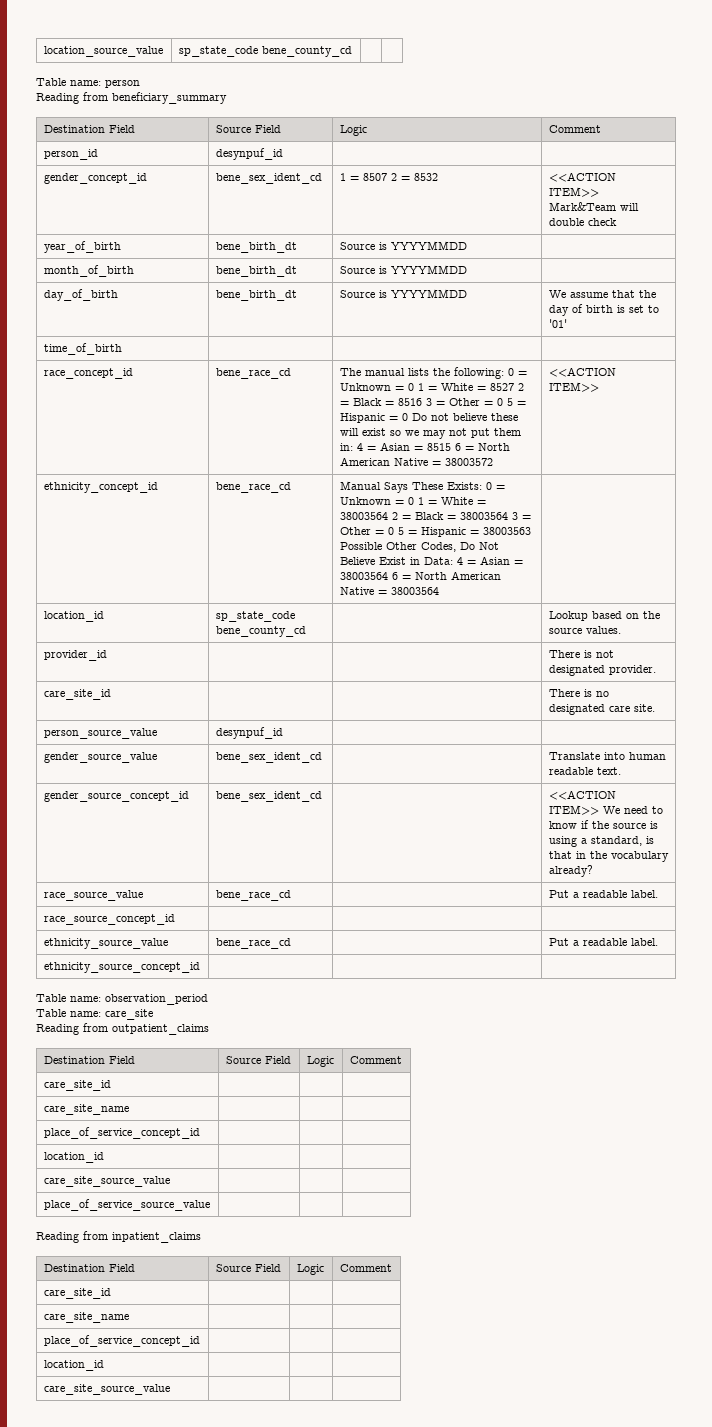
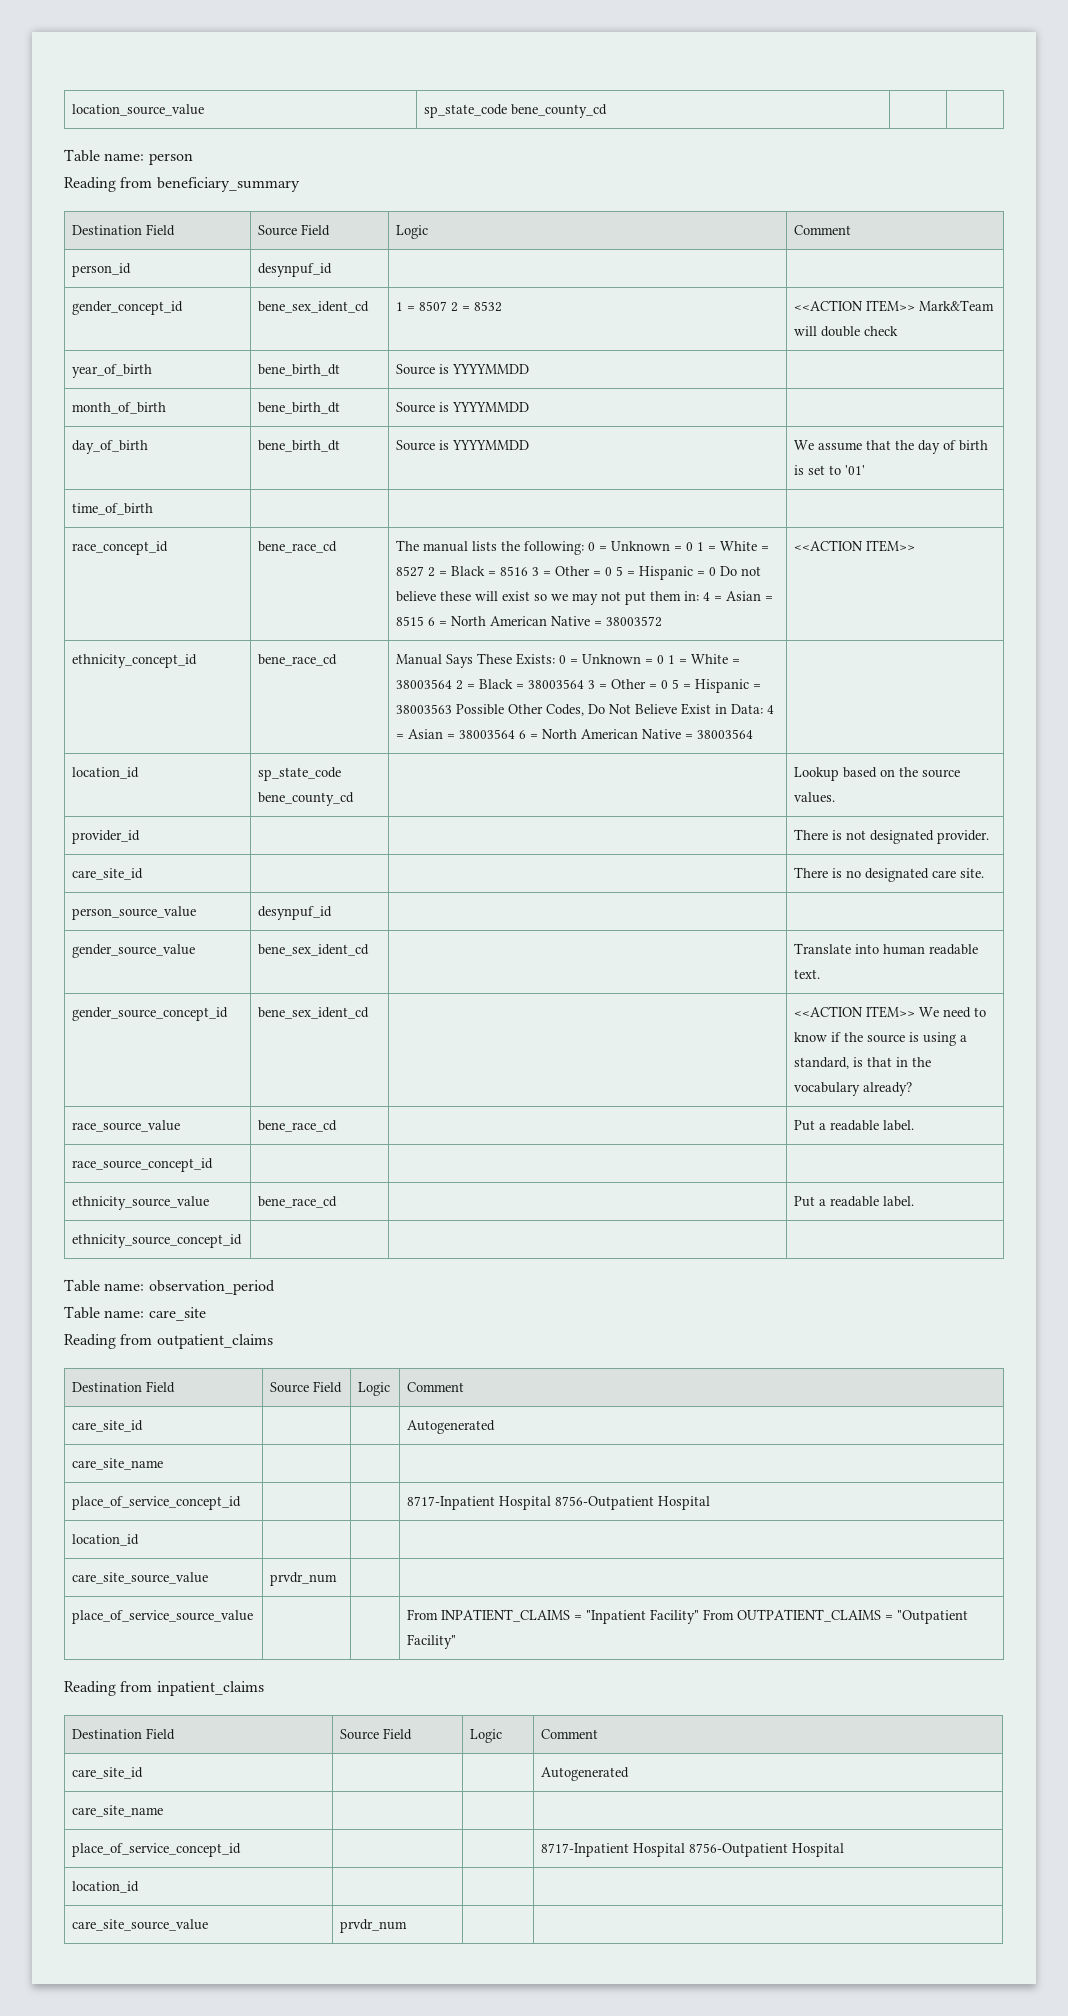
  Reading from outpatient_claims
  Destination Field | Source Field | Logic | Comment
- care_site_id | | |
+ care_site_id | | | Autogenerated
  care_site_name | | |
- place_of_service_concept_id | | |
+ place_of_service_concept_id | | | 8717-Inpatient Hospital 8756-Outpatient Hospital
  location_id | | |
- care_site_source_value | | |
+ care_site_source_value | prvdr_num | |
- place_of_service_source_value | | |
+ place_of_service_source_value | | | From INPATIENT_CLAIMS = "Inpatient Facility" From OUTPATIENT_CLAIMS = "Outpatient Facility"
  Reading from inpatient_claims
  Destination Field | Source Field | Logic | Comment
- care_site_id | | |
+ care_site_id | | | Autogenerated
  care_site_name | | |
- place_of_service_concept_id | | |
+ place_of_service_concept_id | | | 8717-Inpatient Hospital 8756-Outpatient Hospital
  location_id | | |
- care_site_source_value | | |
+ care_site_source_value | prvdr_num | |

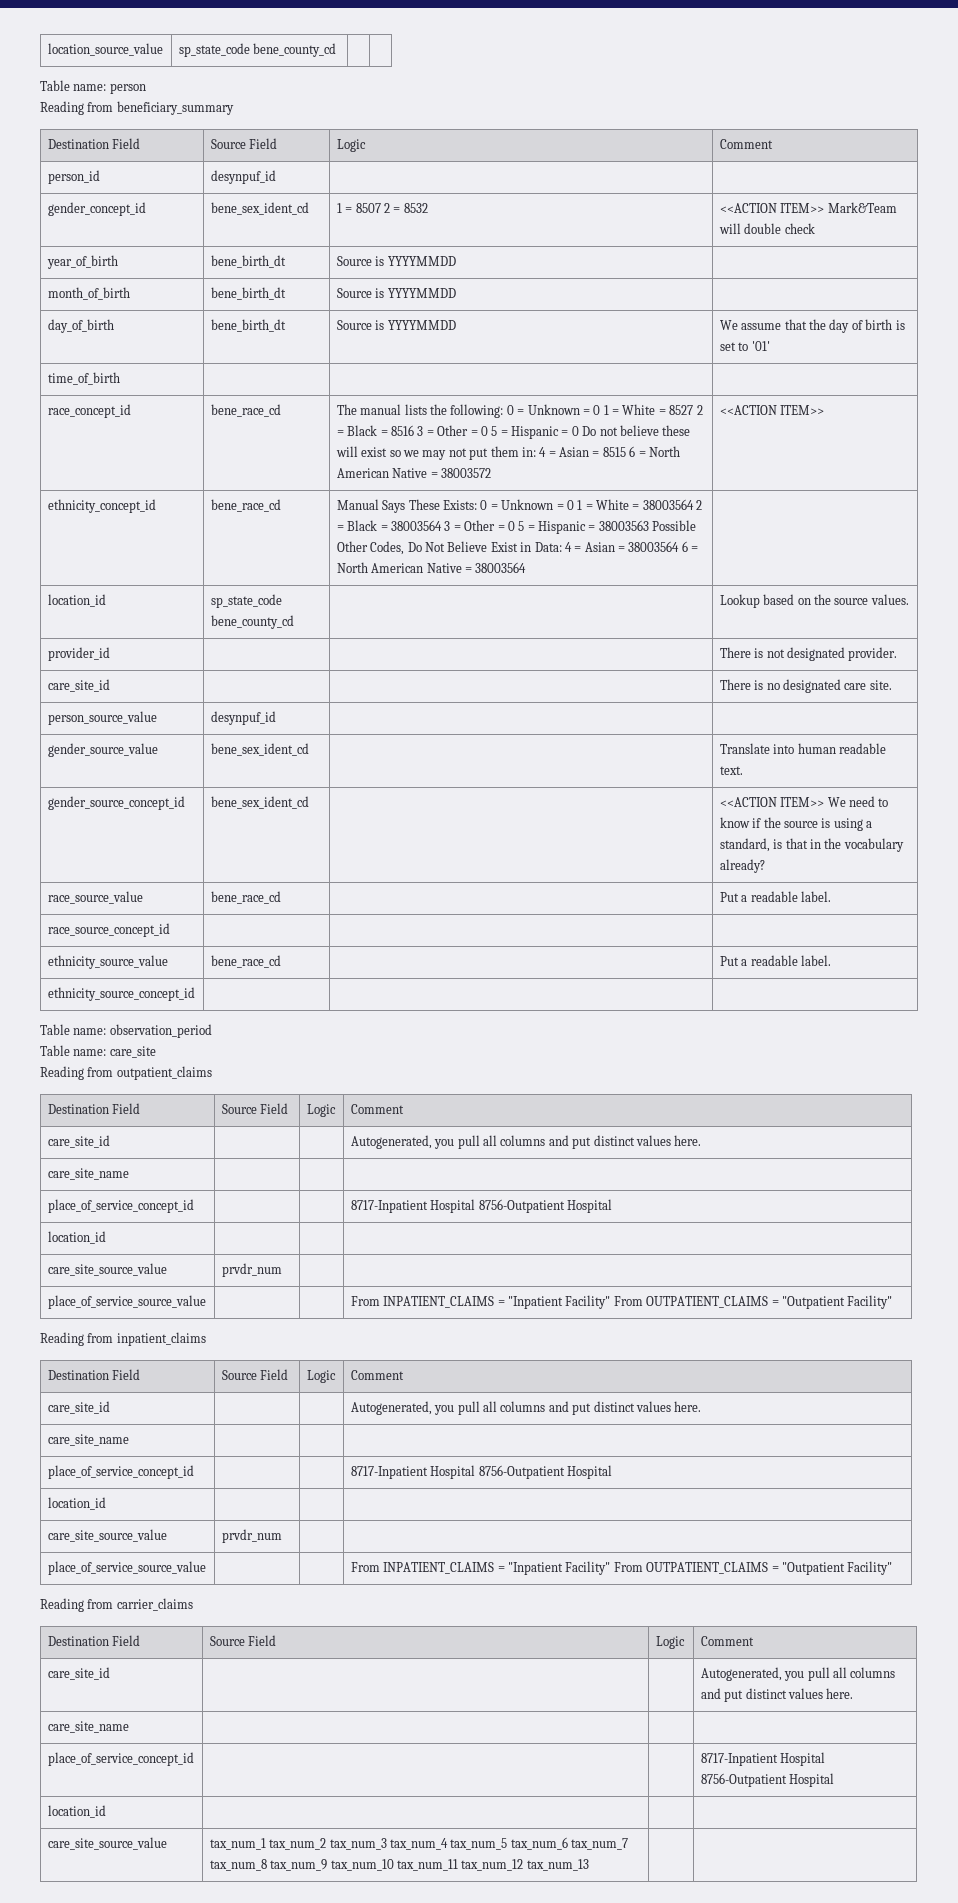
  Reading from outpatient_claims
  Destination Field | Source Field | Logic | Comment
- care_site_id | | | Autogenerated
+ care_site_id | | | Autogenerated, you pull all columns and put distinct values here.
  Reading from inpatient_claims
  Destination Field | Source Field | Logic | Comment
- care_site_id | | | Autogenerated
+ care_site_id | | | Autogenerated, you pull all columns and put distinct values here.
  care_site_name | | |
  place_of_service_concept_id | | | 8717-Inpatient Hospital 8756-Outpatient Hospital
  location_id | | |
  care_site_source_value | prvdr_num | |
+ place_of_service_source_value | | | From INPATIENT_CLAIMS = "Inpatient Facility" From OUTPATIENT_CLAIMS = "Outpatient Facility"
+ Reading from carrier_claims
+ Destination Field | Source Field | Logic | Comment
+ care_site_id | | | Autogenerated, you pull all columns and put distinct values here.
+ care_site_name | | |
+ place_of_service_concept_id | | | 8717-Inpatient Hospital 8756-Outpatient Hospital
+ location_id | | |
+ care_site_source_value | tax_num_1 tax_num_2 tax_num_3 tax_num_4 tax_num_5 tax_num_6 tax_num_7 tax_num_8 tax_num_9 tax_num_10 tax_num_11 tax_num_12 tax_num_13 | |

